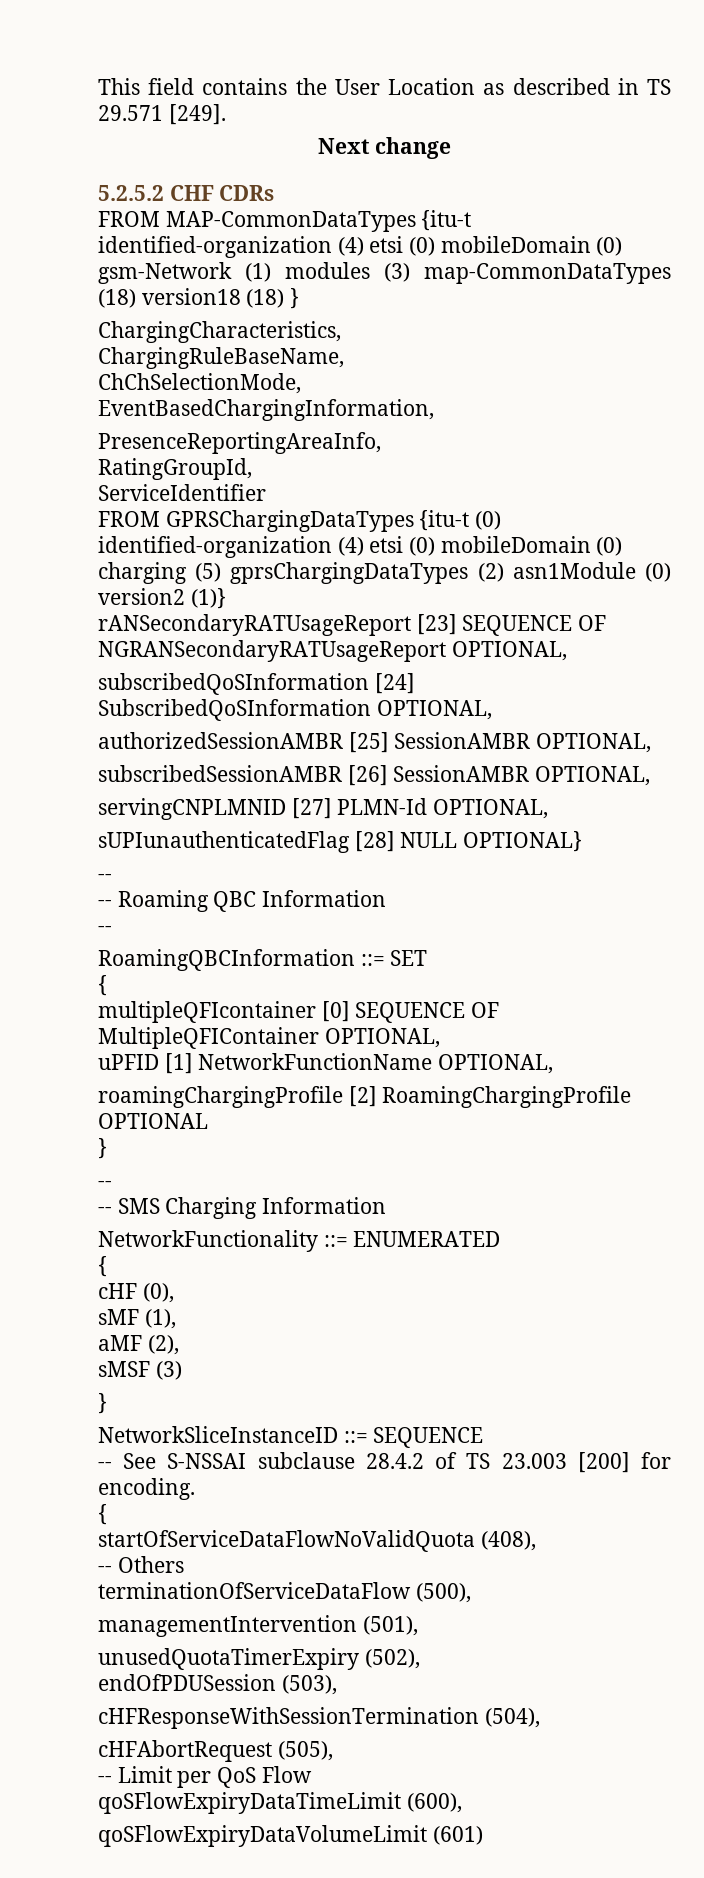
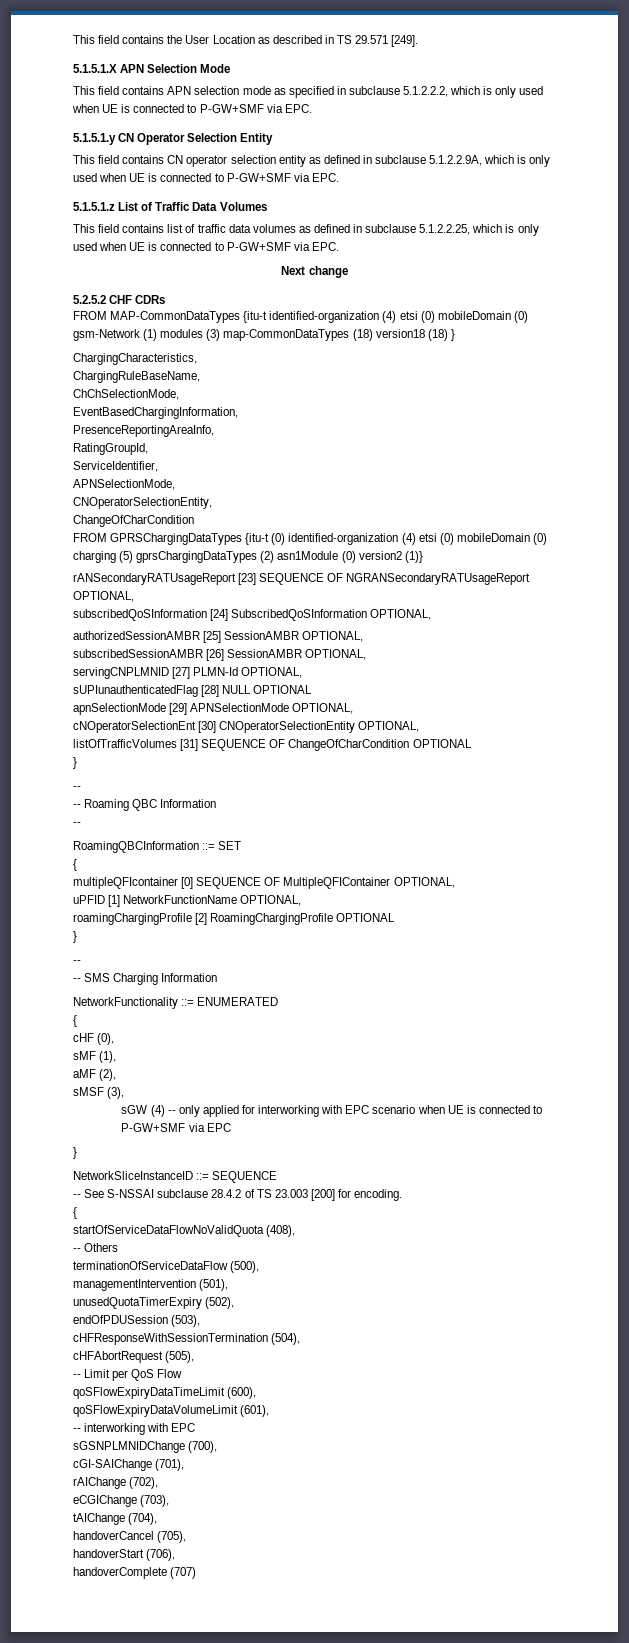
+ 5.1.5.1.X APN Selection Mode
+ This field contains APN selection mode as specified in subclause 5.1.2.2.2, which is only used when UE is connected to P-GW+SMF via EPC.
+ 5.1.5.1.y CN Operator Selection Entity
+ This field contains CN operator selection entity as defined in subclause 5.1.2.2.9A, which is only used when UE is connected to P-GW+SMF via EPC.
+ 5.1.5.1.z List of Traffic Data Volumes
+ This field contains list of traffic data volumes as defined in subclause 5.1.2.2.25, which is only used when UE is connected to P-GW+SMF via EPC.
- ServiceIdentifier
+ ServiceIdentifier,
+ APNSelectionMode,
+ CNOperatorSelectionEntity,
+ ChangeOfCharCondition
- sUPIunauthenticatedFlag [28] NULL OPTIONAL}
+ sUPIunauthenticatedFlag [28] NULL OPTIONAL
+ apnSelectionMode [29] APNSelectionMode OPTIONAL,
+ cNOperatorSelectionEnt [30] CNOperatorSelectionEntity OPTIONAL,
+ listOfTrafficVolumes [31] SEQUENCE OF ChangeOfCharCondition OPTIONAL
+ }
- sMSF (3)
+ sMSF (3),
+ sGW (4) -- only applied for interworking with EPC scenario when UE is connected to P-GW+SMF via EPC
- qoSFlowExpiryDataVolumeLimit (601)
+ qoSFlowExpiryDataVolumeLimit (601),
+ -- interworking with EPC
+ sGSNPLMNIDChange (700),
+ cGI-SAIChange (701),
+ rAIChange (702),
+ eCGIChange (703),
+ tAIChange (704),
+ handoverCancel (705),
+ handoverStart (706),
+ handoverComplete (707)

